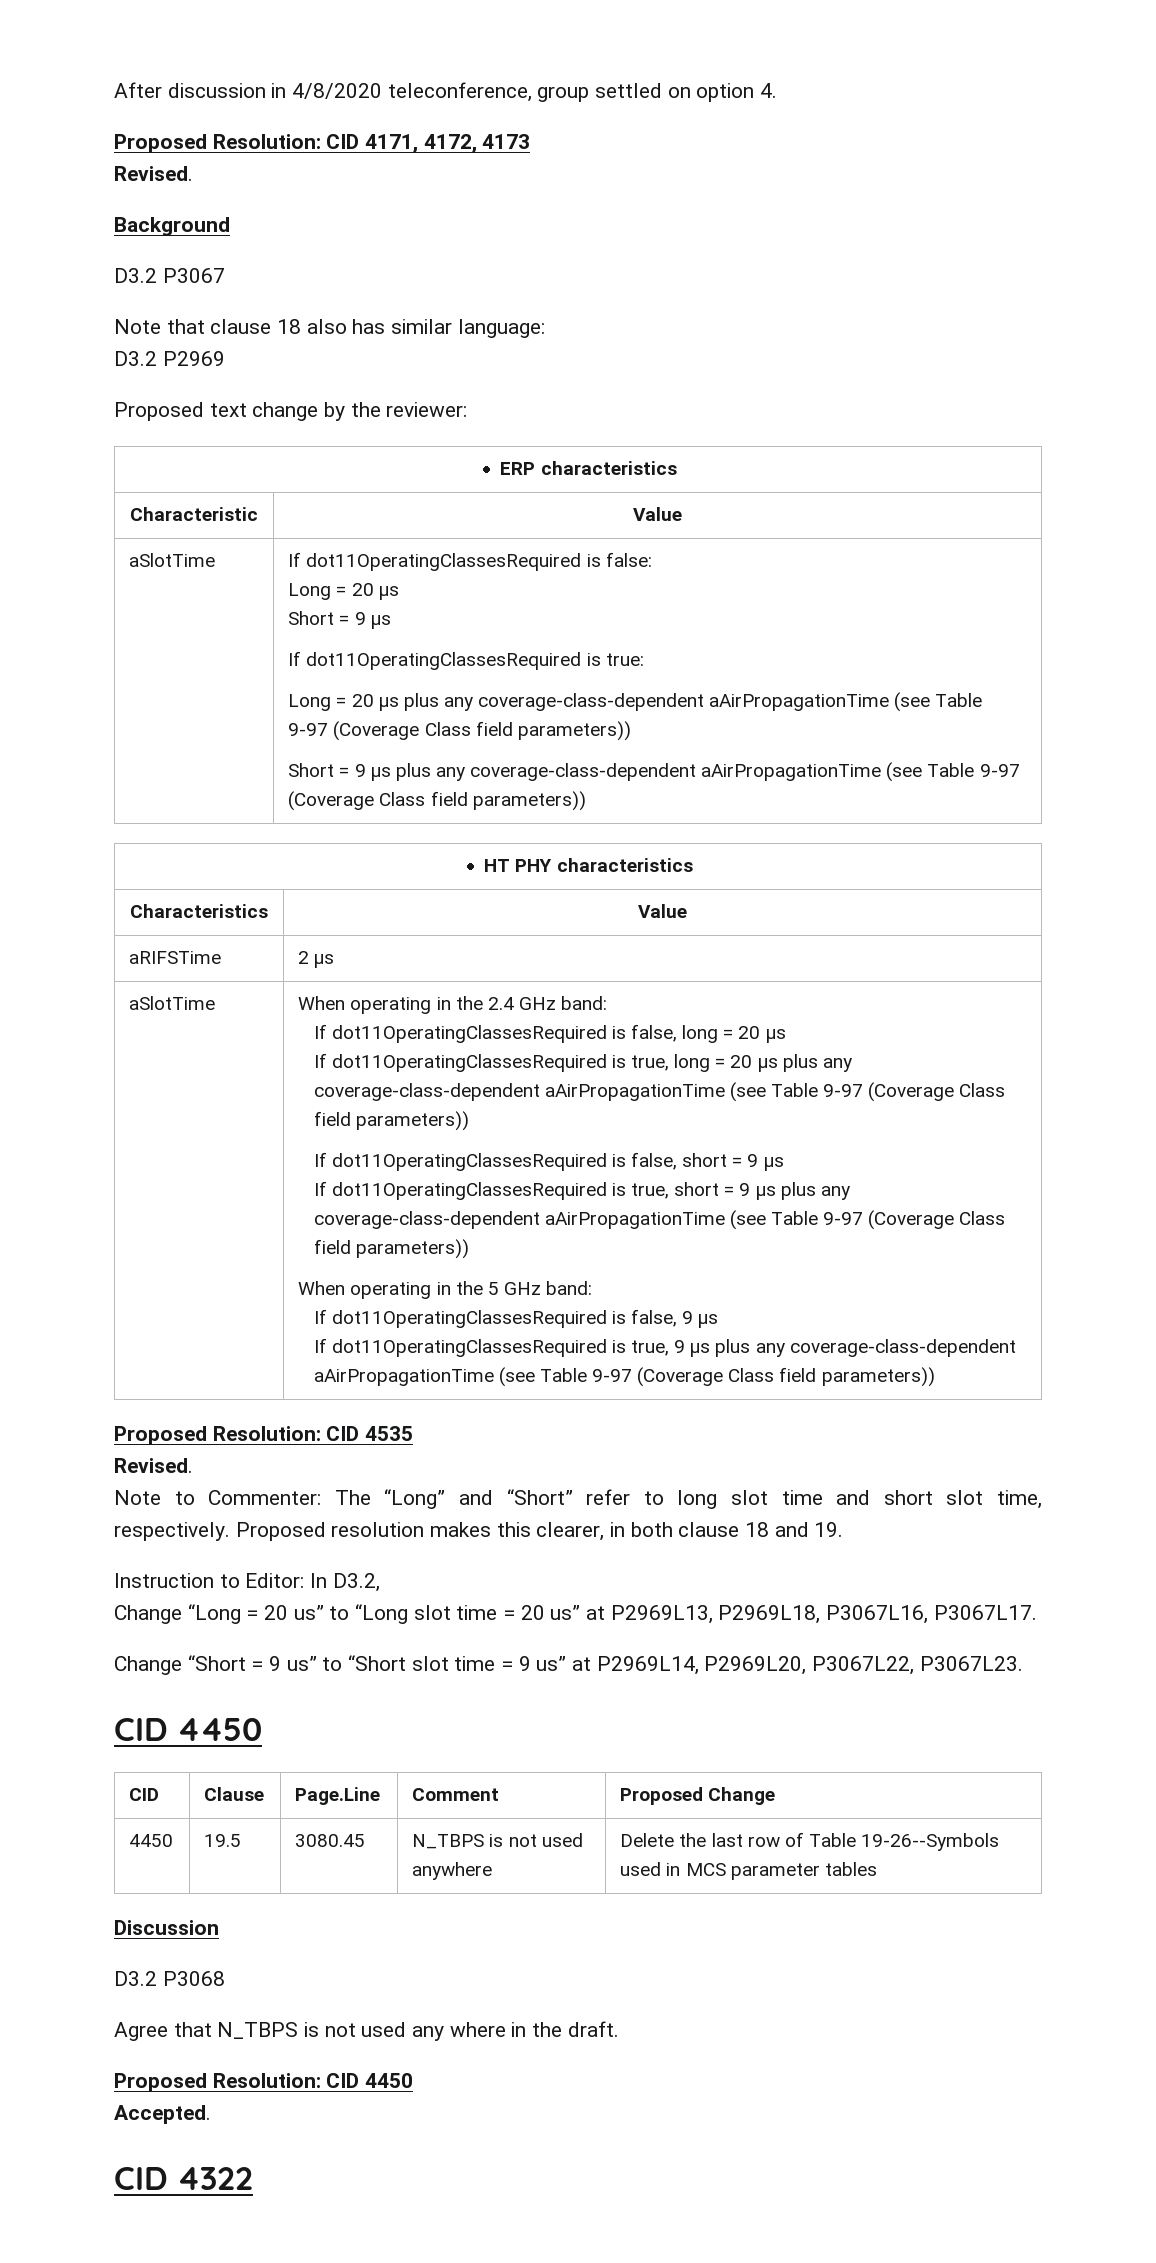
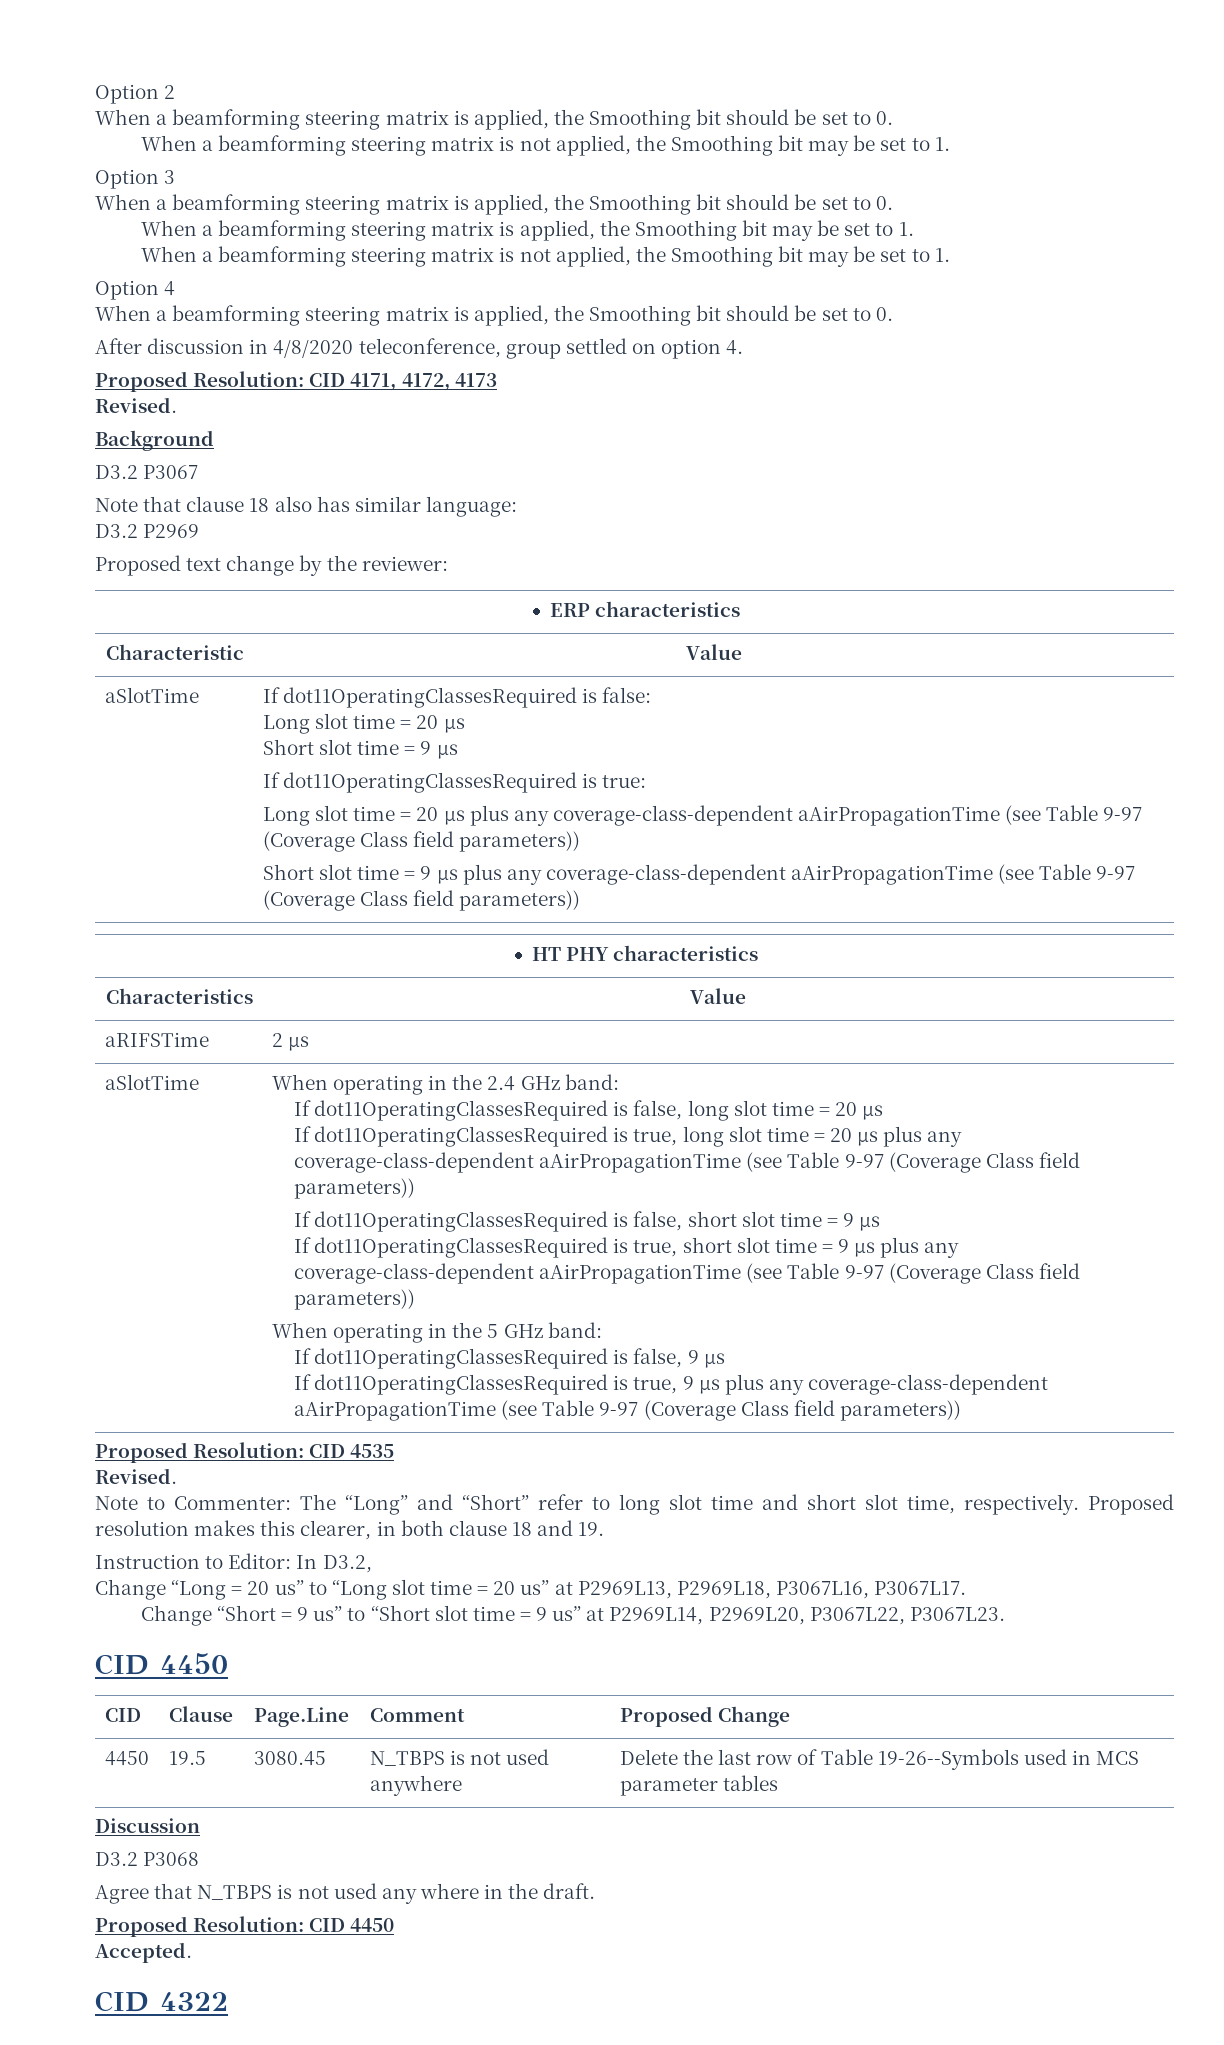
+ Option 2
+ When a beamforming steering matrix is applied, the Smoothing bit should be set to 0.
+ When a beamforming steering matrix is not applied, the Smoothing bit may be set to 1.
+ Option 3
+ When a beamforming steering matrix is applied, the Smoothing bit should be set to 0.
+ When a beamforming steering matrix is applied, the Smoothing bit may be set to 1.
+ When a beamforming steering matrix is not applied, the Smoothing bit may be set to 1.
+ Option 4
+ When a beamforming steering matrix is applied, the Smoothing bit should be set to 0.
  If dot11OperatingClassesRequired is false:
- Long = 20 µs
- Short = 9 µs
+ Long slot time = 20 µs
+ Short slot time = 9 µs
- Long = 20 µs plus any coverage-class-dependent aAirPropagationTime (see Table 9-97 (Coverage Class field parameters))
+ Long slot time = 20 µs plus any coverage-class-dependent aAirPropagationTime (see Table 9-97 (Coverage Class field parameters))
- Short = 9 µs plus any coverage-class-dependent aAirPropagationTime (see Table 9-97 (Coverage Class field parameters))
+ Short slot time = 9 µs plus any coverage-class-dependent aAirPropagationTime (see Table 9-97 (Coverage Class field parameters))
- If dot11OperatingClassesRequired is false, long = 20 µs
+ If dot11OperatingClassesRequired is false, long slot time = 20 µs
- If dot11OperatingClassesRequired is true, long = 20 µs plus any coverage-class-dependent aAirPropagationTime (see Table 9-97 (Coverage Class field parameters))
+ If dot11OperatingClassesRequired is true, long slot time = 20 µs plus any coverage-class-dependent aAirPropagationTime (see Table 9-97 (Coverage Class field parameters))
- If dot11OperatingClassesRequired is false, short = 9 µs
+ If dot11OperatingClassesRequired is false, short slot time = 9 µs
- If dot11OperatingClassesRequired is true, short = 9 µs plus any coverage-class-dependent aAirPropagationTime (see Table 9-97 (Coverage Class field parameters))
+ If dot11OperatingClassesRequired is true, short slot time = 9 µs plus any coverage-class-dependent aAirPropagationTime (see Table 9-97 (Coverage Class field parameters))

